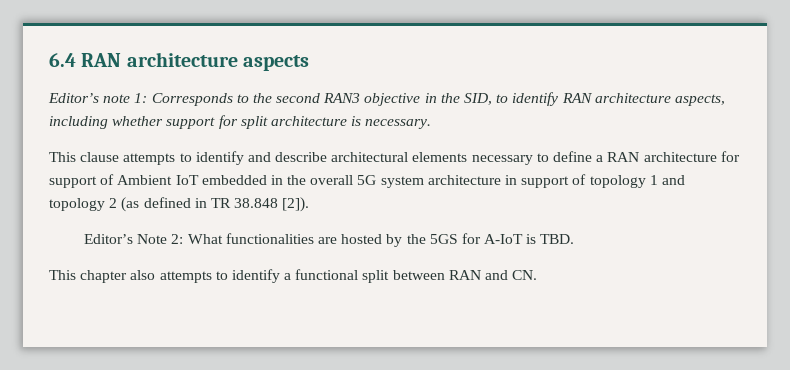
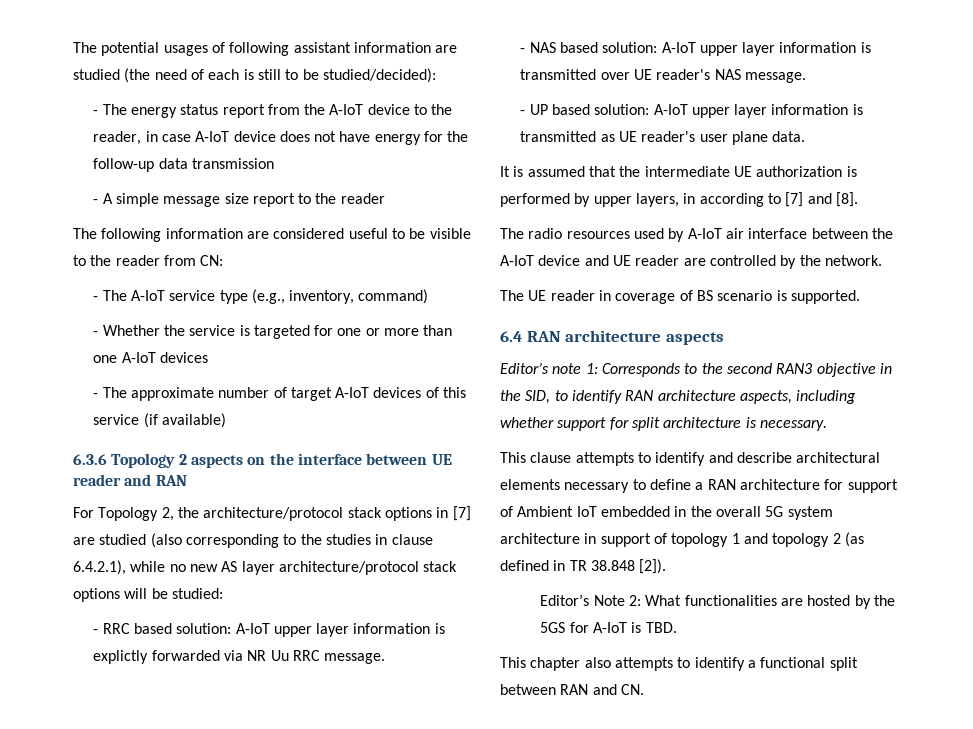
+ The potential usages of following assistant information are studied (the need of each is still to be studied/decided):
+ - The energy status report from the A-IoT device to the reader, in case A-IoT device does not have energy for the follow-up data transmission
+ - A simple message size report to the reader
+ The following information are considered useful to be visible to the reader from CN:
+ - The A-IoT service type (e.g., inventory, command)
+ - Whether the service is targeted for one or more than one A-IoT devices
+ - The approximate number of target A-IoT devices of this service (if available)
+ 6.3.6 Topology 2 aspects on the interface between UE reader and RAN
+ For Topology 2, the architecture/protocol stack options in [7] are studied (also corresponding to the studies in clause 6.4.2.1), while no new AS layer architecture/protocol stack options will be studied:
+ - RRC based solution: A-IoT upper layer information is explictly forwarded via NR Uu RRC message.
+ - NAS based solution: A-IoT upper layer information is transmitted over UE reader's NAS message.
+ - UP based solution: A-IoT upper layer information is transmitted as UE reader's user plane data.
+ It is assumed that the intermediate UE authorization is performed by upper layers, in according to [7] and [8].
+ The radio resources used by A-IoT air interface between the A-IoT device and UE reader are controlled by the network.
+ The UE reader in coverage of BS scenario is supported.

